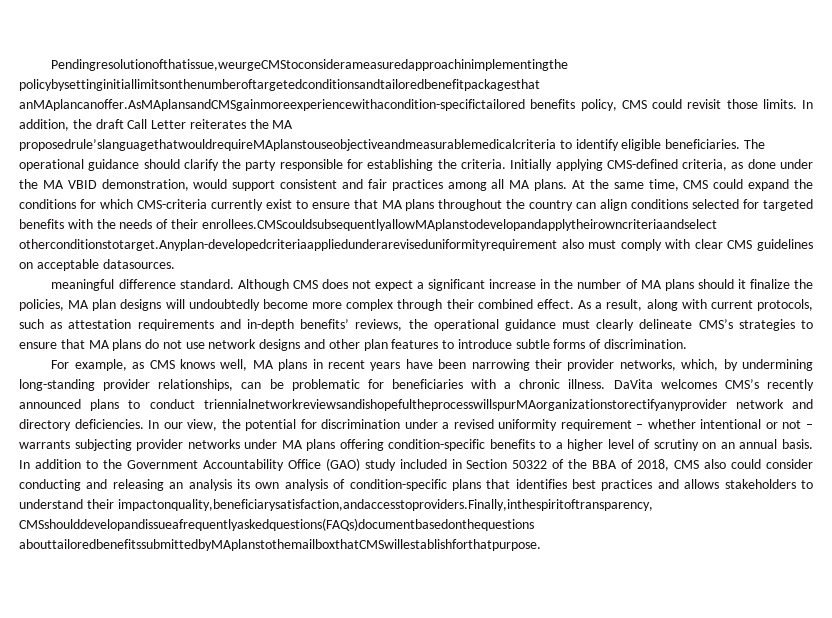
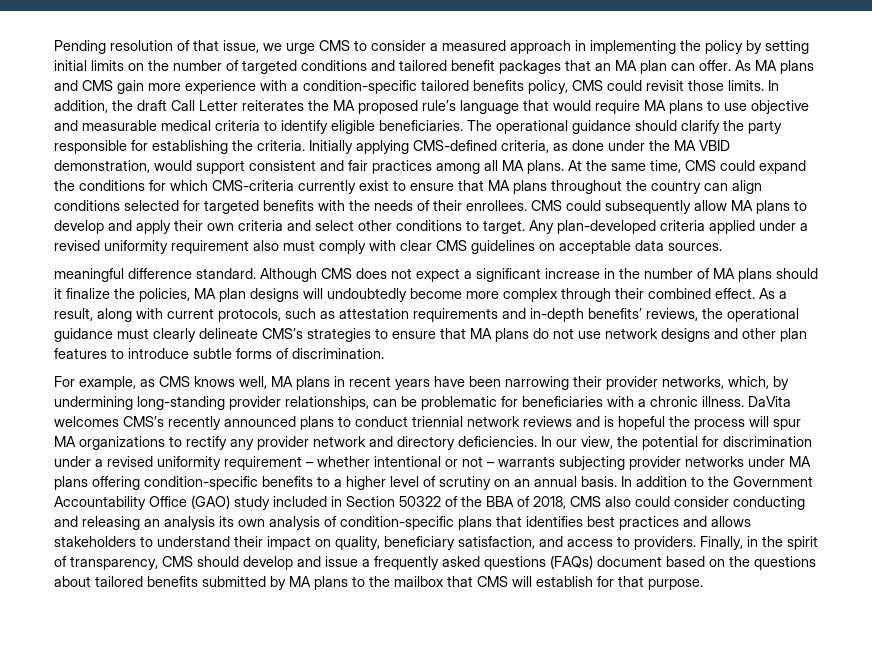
- Pendingresolutionofthatissue,weurgeCMStoconsiderameasuredapproachinimplementingthe policybysettinginitiallimitsonthenumberoftargetedconditionsandtailoredbenefitpackagesthat anMAplancanoffer.AsMAplansandCMSgainmoreexperiencewithacondition-specifictailored benefits policy, CMS could revisit those limits.
+ Pending resolution of that issue, we urge CMS to consider a measured approach in implementing the policy by setting initial limits on the number of targeted conditions and tailored benefit packages that an MA plan can offer. As MA plans and CMS gain more experience with a condition-specific tailored benefits policy, CMS could revisit those limits.
- In addition, the draft Call Letter reiterates the MA proposedrule’slanguagethatwouldrequireMAplanstouseobjectiveandmeasurablemedicalcriteria to identify eligible beneficiaries.
+ In addition, the draft Call Letter reiterates the MA proposed rule’s language that would require MA plans to use objective and measurable medical criteria to identify eligible beneficiaries.
- At the same time, CMS could expand the conditions for which CMS-criteria currently exist to ensure that MA plans throughout the country can align conditions selected for targeted benefits with the needs of their enrollees.CMScouldsubsequentlyallowMAplanstodevelopandapplytheirowncriteriaandselect otherconditionstotarget.Anyplan-developedcriteriaappliedunderareviseduniformityrequirement also must comply with clear CMS guidelines on acceptable datasources.
+ At the same time, CMS could expand the conditions for which CMS-criteria currently exist to ensure that MA plans throughout the country can align conditions selected for targeted benefits with the needs of their enrollees. CMS could subsequently allow MA plans to develop and apply their own criteria and select other conditions to target. Any plan-developed criteria applied under a revised uniformity requirement also must comply with clear CMS guidelines on acceptable data sources.
- DaVita welcomes CMS’s recently announced plans to conduct triennialnetworkreviewsandishopefultheprocesswillspurMAorganizationstorectifyanyprovider network and directory deficiencies.
+ DaVita welcomes CMS’s recently announced plans to conduct triennial network reviews and is hopeful the process will spur MA organizations to rectify any provider network and directory deficiencies.
- In addition to the Government Accountability Office (GAO) study included in Section 50322 of the BBA of 2018, CMS also could consider conducting and releasing an analysis its own analysis of condition-specific plans that identifies best practices and allows stakeholders to understand their impactonquality,beneficiarysatisfaction,andaccesstoproviders.Finally,inthespiritoftransparency, CMSshoulddevelopandissueafrequentlyaskedquestions(FAQs)documentbasedonthequestions abouttailoredbenefitssubmittedbyMAplanstothemailboxthatCMSwillestablishforthatpurpose.
+ In addition to the Government Accountability Office (GAO) study included in Section 50322 of the BBA of 2018, CMS also could consider conducting and releasing an analysis its own analysis of condition-specific plans that identifies best practices and allows stakeholders to understand their impact on quality, beneficiary satisfaction, and access to providers. Finally, in the spirit of transparency, CMS should develop and issue a frequently asked questions (FAQs) document based on the questions about tailored benefits submitted by MA plans to the mailbox that CMS will establish for that purpose.

